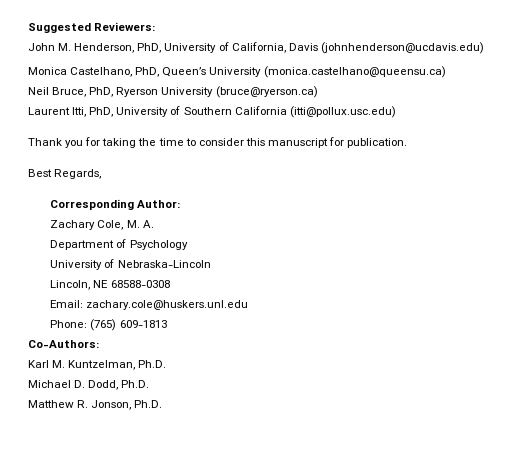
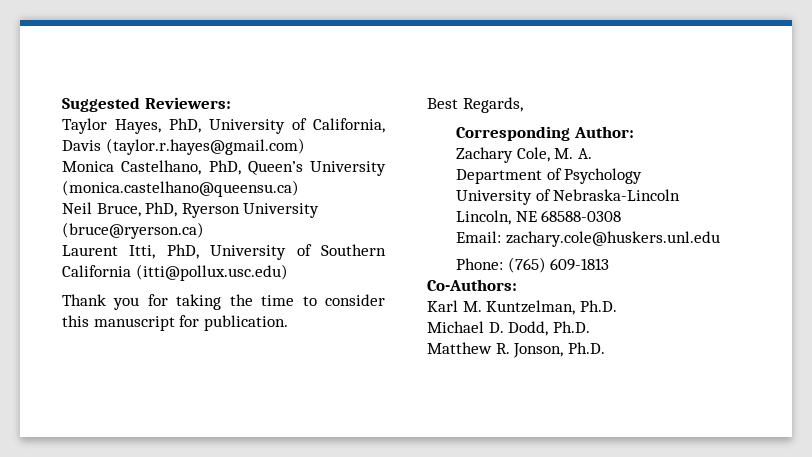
- John M. Henderson, PhD, University of California, Davis (johnhenderson@ucdavis.edu)
+ Taylor Hayes, PhD, University of California, Davis (taylor.r.hayes@gmail.com)

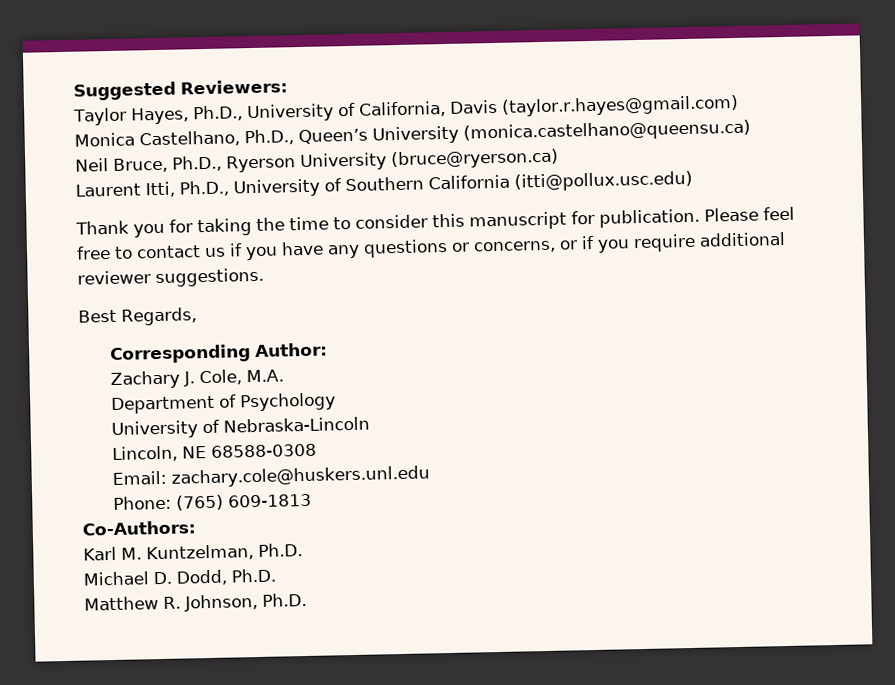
- Taylor Hayes, PhD, University of California, Davis (taylor.r.hayes@gmail.com)
+ Taylor Hayes, Ph.D., University of California, Davis (taylor.r.hayes@gmail.com)
- Monica Castelhano, PhD, Queen’s University (monica.castelhano@queensu.ca)
+ Monica Castelhano, Ph.D., Queen’s University (monica.castelhano@queensu.ca)
- Neil Bruce, PhD, Ryerson University (bruce@ryerson.ca)
+ Neil Bruce, Ph.D., Ryerson University (bruce@ryerson.ca)
- Laurent Itti, PhD, University of Southern California (itti@pollux.usc.edu)
+ Laurent Itti, Ph.D., University of Southern California (itti@pollux.usc.edu)
+ Please feel free to contact us if you have any questions or concerns, or if you require additional reviewer suggestions.
- Zachary Cole, M. A.
+ Zachary J. Cole, M.A.
- Matthew R. Jonson, Ph.D.
+ Matthew R. Johnson, Ph.D.

